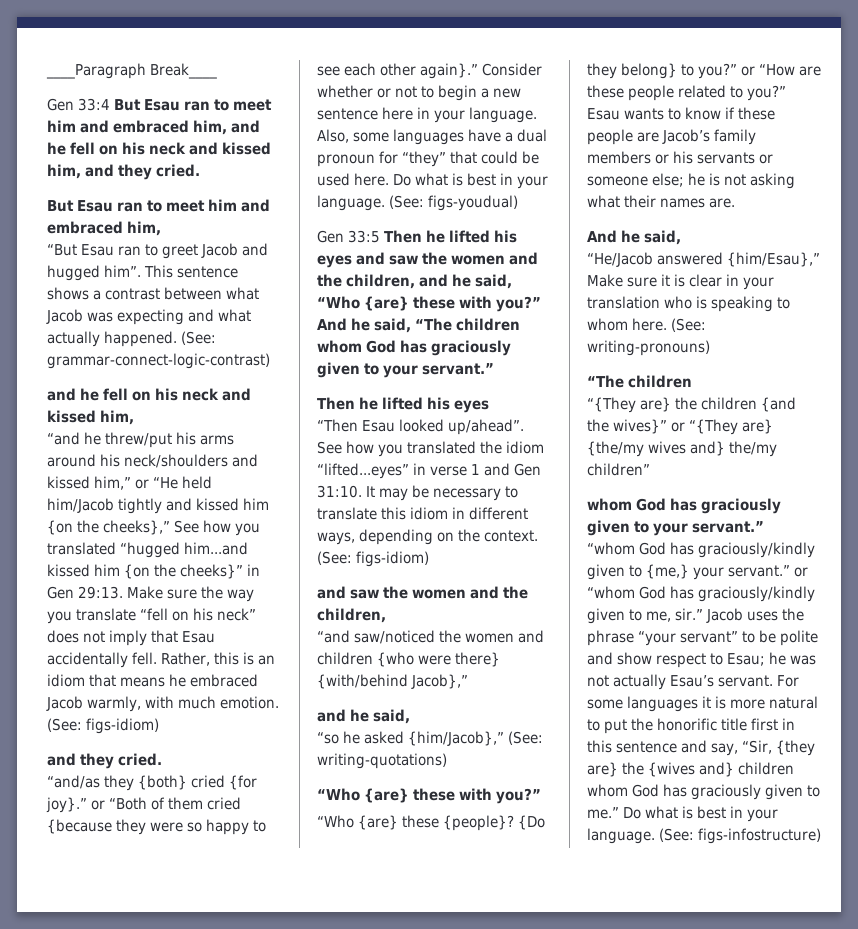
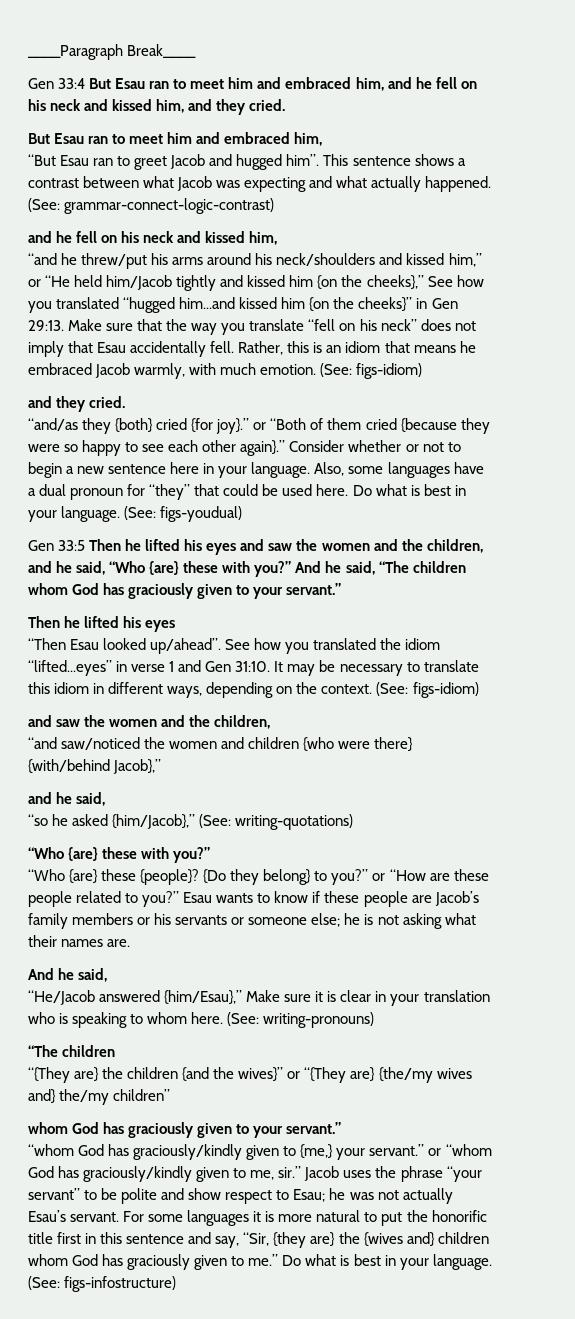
- Make sure the way you translate “fell on his neck” does not imply that Esau accidentally fell.
+ Make sure that the way you translate “fell on his neck” does not imply that Esau accidentally fell.

